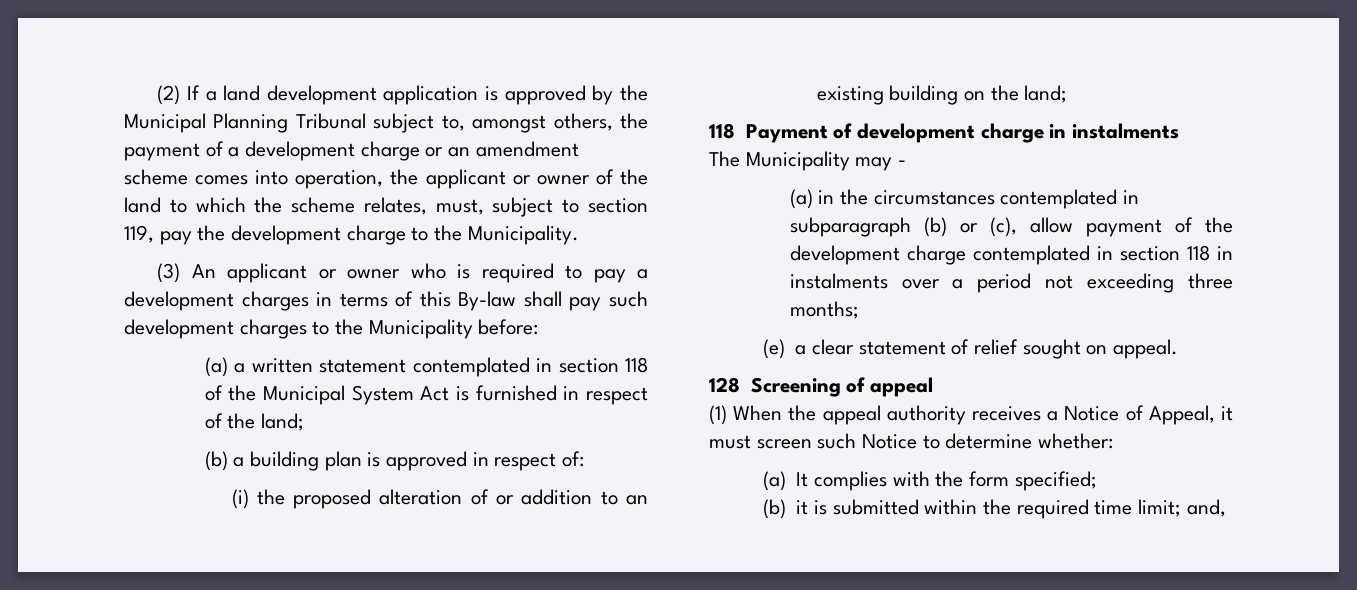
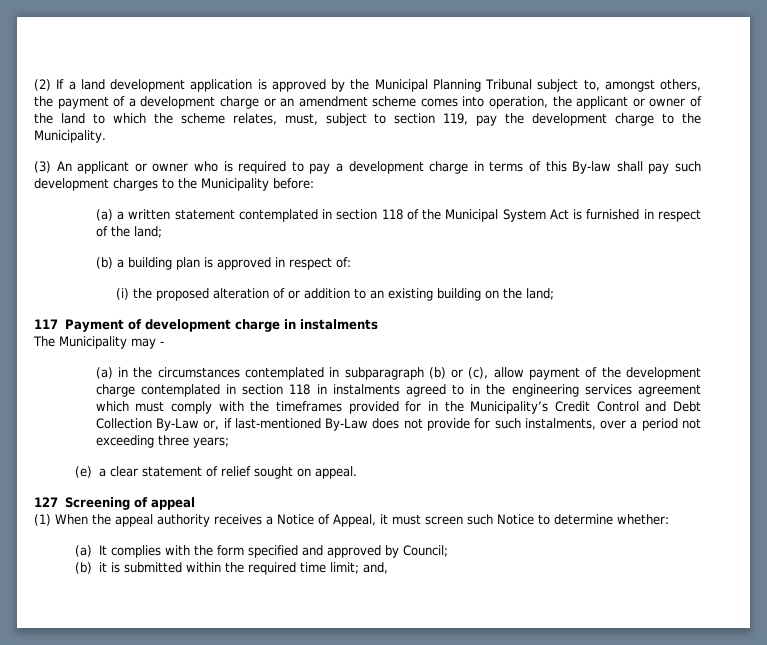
- (3) An applicant or owner who is required to pay a development charges in terms of this By-law shall pay such development charges to the Municipality before:
+ (3) An applicant or owner who is required to pay a development charge in terms of this By-law shall pay such development charges to the Municipality before:
- 118 Payment of development charge in instalments
+ 117 Payment of development charge in instalments
- (a) in the circumstances contemplated in subparagraph (b) or (c), allow payment of the development charge contemplated in section 118 in instalments over a period not exceeding three months;
+ (a) in the circumstances contemplated in subparagraph (b) or (c), allow payment of the development charge contemplated in section 118 in instalments agreed to in the engineering services agreement which must comply with the timeframes provided for in the Municipality’s Credit Control and Debt Collection By-Law or, if last-mentioned By-Law does not provide for such instalments, over a period not exceeding three years;
- 128 Screening of appeal
+ 127 Screening of appeal
- (a) It complies with the form specified;
+ (a) It complies with the form specified and approved by Council;

